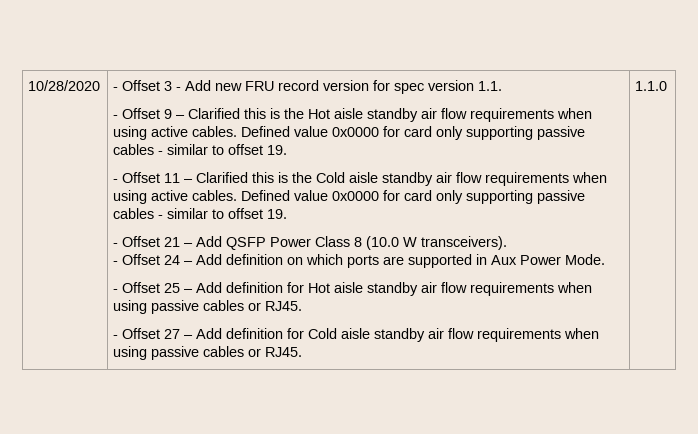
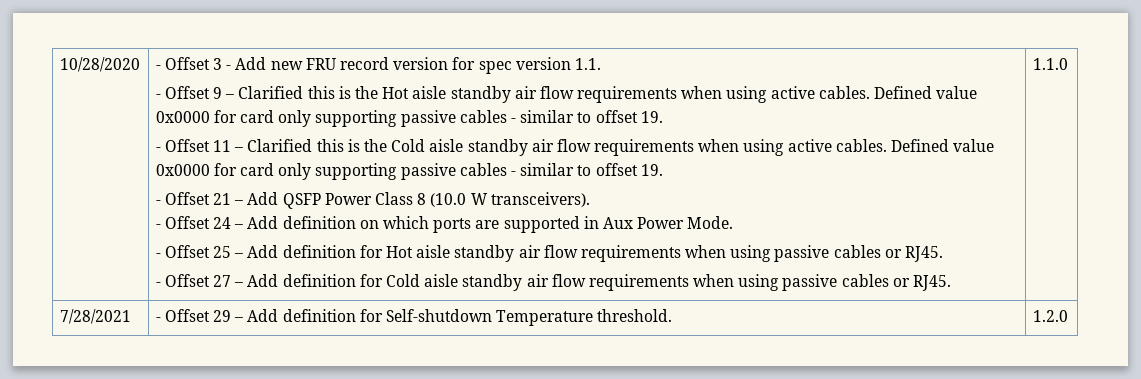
+ 7/28/2021 | - Offset 29 – Add definition for Self-shutdown Temperature threshold. | 1.2.0

